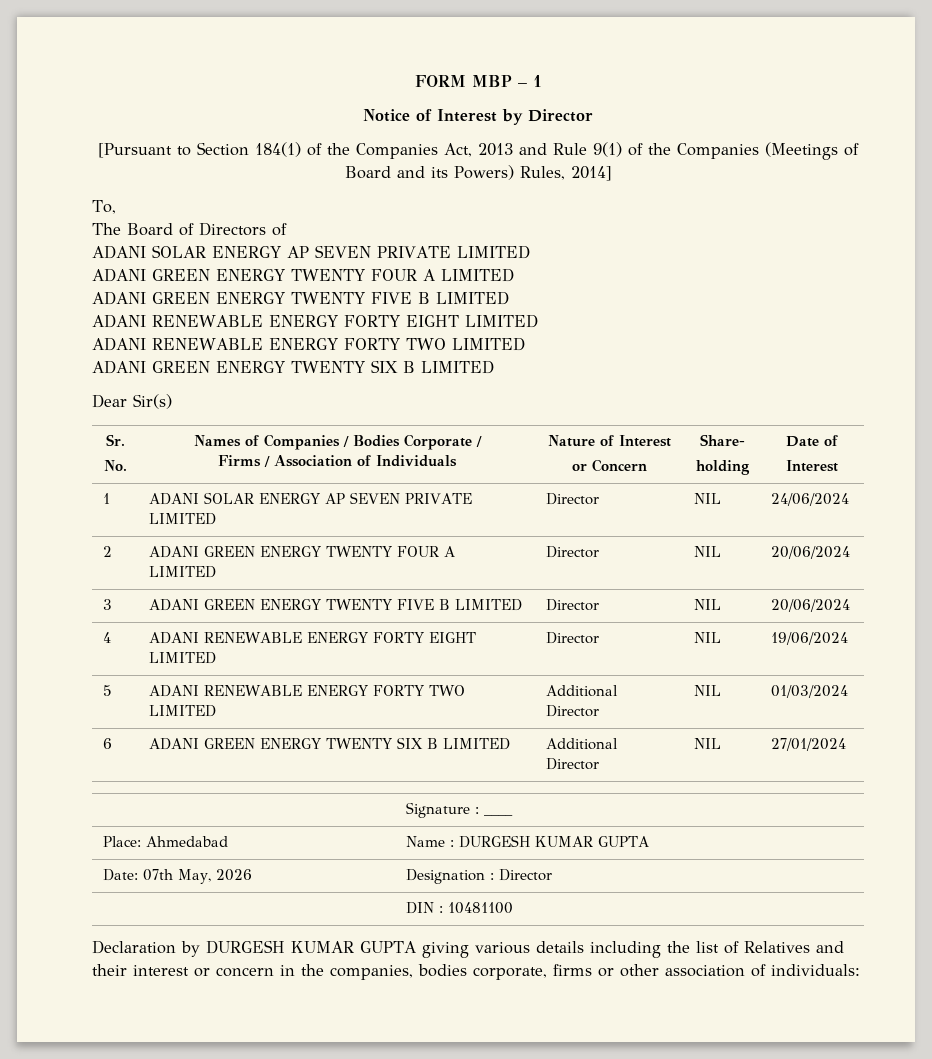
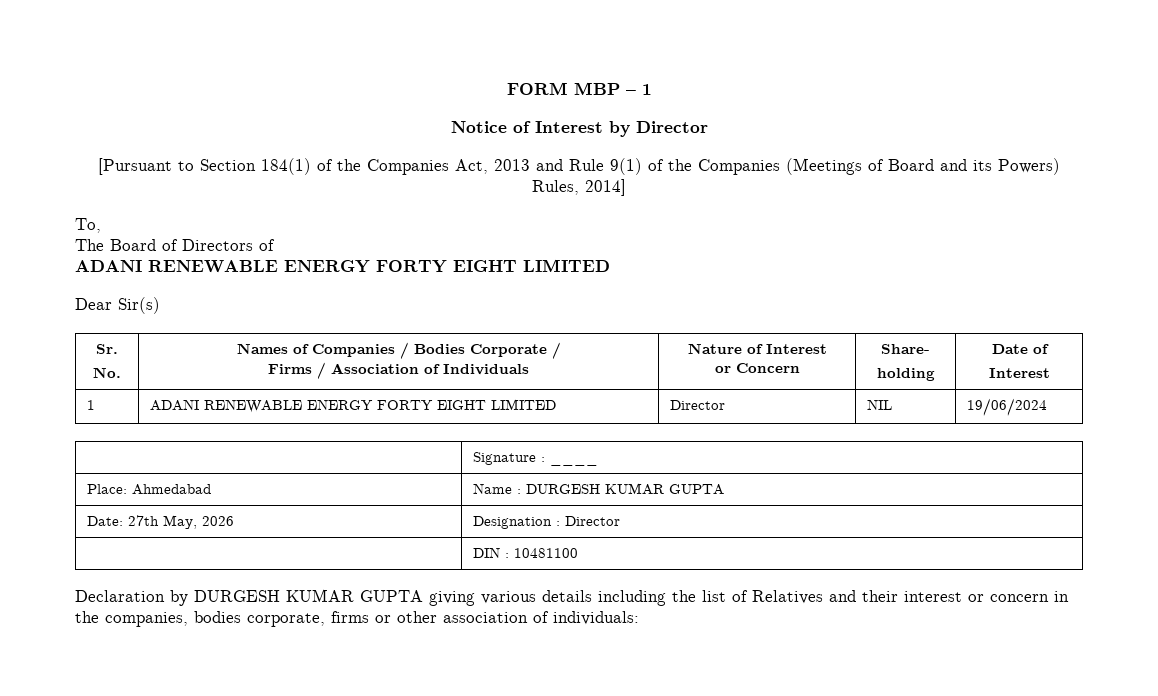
  The Board of Directors of
- ADANI SOLAR ENERGY AP SEVEN PRIVATE LIMITED
- ADANI GREEN ENERGY TWENTY FOUR A LIMITED
- ADANI GREEN ENERGY TWENTY FIVE B LIMITED
  ADANI RENEWABLE ENERGY FORTY EIGHT LIMITED
- ADANI RENEWABLE ENERGY FORTY TWO LIMITED
- ADANI GREEN ENERGY TWENTY SIX B LIMITED
- 1 | ADANI SOLAR ENERGY AP SEVEN PRIVATE LIMITED | Director | NIL | 24/06/2024
- 2 | ADANI GREEN ENERGY TWENTY FOUR A LIMITED | Director | NIL | 20/06/2024
- 3 | ADANI GREEN ENERGY TWENTY FIVE B LIMITED | Director | NIL | 20/06/2024
- 4 | ADANI RENEWABLE ENERGY FORTY EIGHT LIMITED | Director | NIL | 19/06/2024
+ 1 | ADANI RENEWABLE ENERGY FORTY EIGHT LIMITED | Director | NIL | 19/06/2024
- 5 | ADANI RENEWABLE ENERGY FORTY TWO LIMITED | Additional Director | NIL | 01/03/2024
- 6 | ADANI GREEN ENERGY TWENTY SIX B LIMITED | Additional Director | NIL | 27/01/2024
- Date: 07th May, 2026 | Designation : Director
+ Date: 27th May, 2026 | Designation : Director

